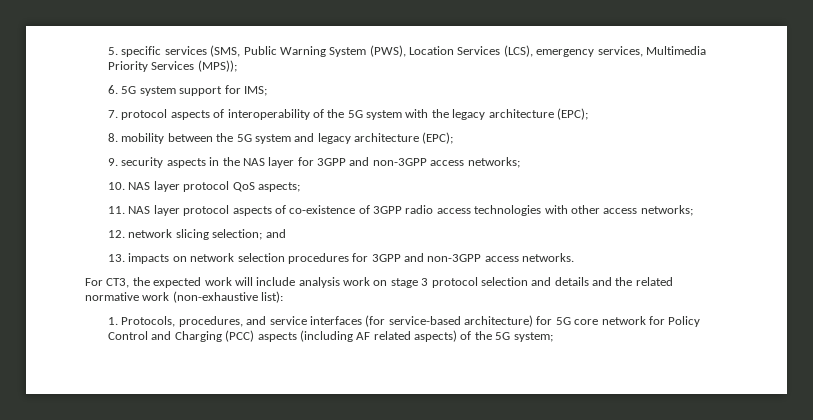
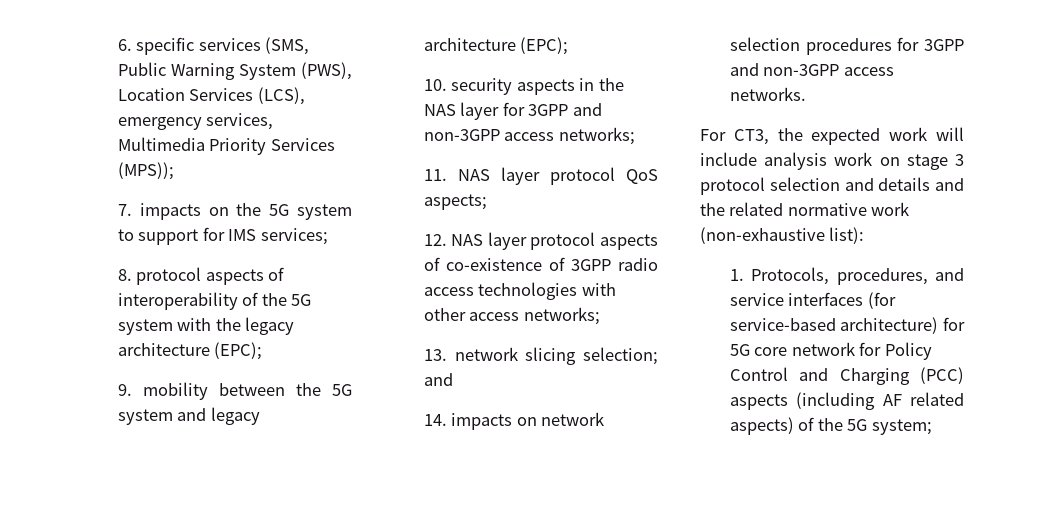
- 5. specific services (SMS, Public Warning System (PWS), Location Services (LCS), emergency services, Multimedia Priority Services (MPS));
+ 6. specific services (SMS, Public Warning System (PWS), Location Services (LCS), emergency services, Multimedia Priority Services (MPS));
- 6. 5G system support for IMS;
- 7. protocol aspects of interoperability of the 5G system with the legacy architecture (EPC);
+ 7. impacts on the 5G system to support for IMS services;
+ 8. protocol aspects of interoperability of the 5G system with the legacy architecture (EPC);
- 8. mobility between the 5G system and legacy architecture (EPC);
+ 9. mobility between the 5G system and legacy architecture (EPC);
- 9. security aspects in the NAS layer for 3GPP and non-3GPP access networks;
+ 10. security aspects in the NAS layer for 3GPP and non-3GPP access networks;
- 10. NAS layer protocol QoS aspects;
+ 11. NAS layer protocol QoS aspects;
- 11. NAS layer protocol aspects of co-existence of 3GPP radio access technologies with other access networks;
+ 12. NAS layer protocol aspects of co-existence of 3GPP radio access technologies with other access networks;
- 12. network slicing selection; and
+ 13. network slicing selection; and
- 13. impacts on network selection procedures for 3GPP and non-3GPP access networks.
+ 14. impacts on network selection procedures for 3GPP and non-3GPP access networks.

